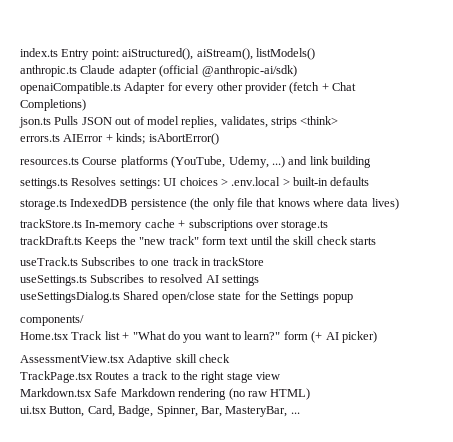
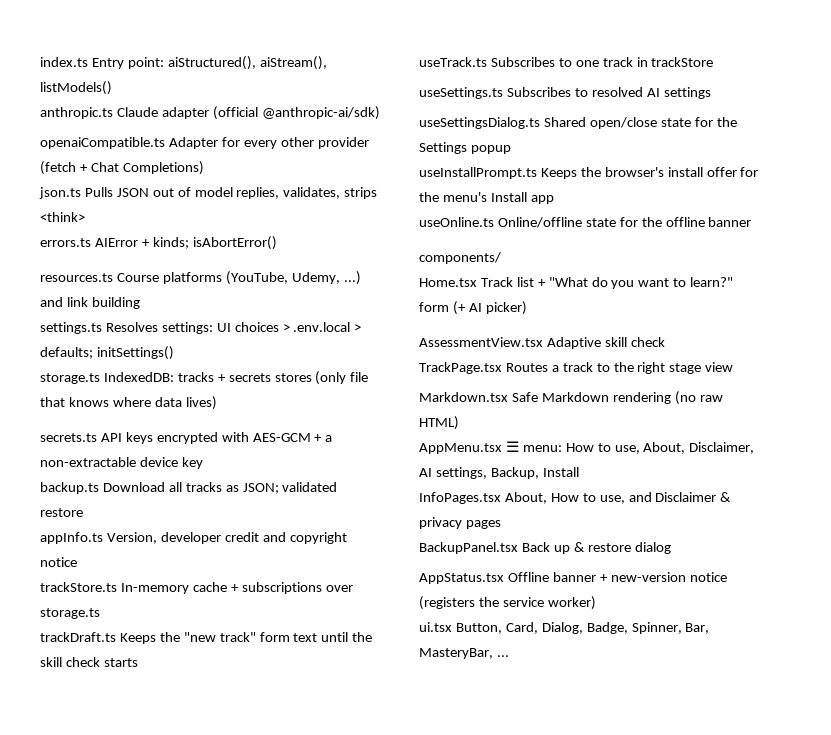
- settings.ts Resolves settings: UI choices > .env.local > built-in defaults
- storage.ts IndexedDB persistence (the only file that knows where data lives)
+ settings.ts Resolves settings: UI choices > .env.local > defaults; initSettings()
+ storage.ts IndexedDB: tracks + secrets stores (only file that knows where data lives)
+ secrets.ts API keys encrypted with AES-GCM + a non-extractable device key
+ backup.ts Download all tracks as JSON; validated restore
+ appInfo.ts Version, developer credit and copyright notice
+ useInstallPrompt.ts Keeps the browser's install offer for the menu's Install app
+ useOnline.ts Online/offline state for the offline banner
+ AppMenu.tsx ☰ menu: How to use, About, Disclaimer, AI settings, Backup, Install
+ InfoPages.tsx About, How to use, and Disclaimer & privacy pages
+ BackupPanel.tsx Back up & restore dialog
+ AppStatus.tsx Offline banner + new-version notice (registers the service worker)
- ui.tsx Button, Card, Badge, Spinner, Bar, MasteryBar, ...
+ ui.tsx Button, Card, Dialog, Badge, Spinner, Bar, MasteryBar, ...

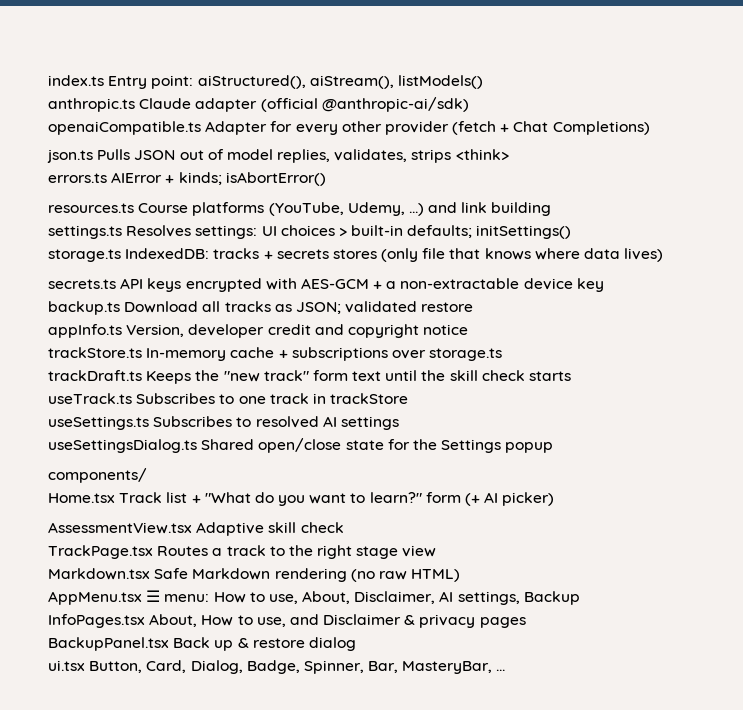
- settings.ts Resolves settings: UI choices > .env.local > defaults; initSettings()
+ settings.ts Resolves settings: UI choices > built-in defaults; initSettings()
- useInstallPrompt.ts Keeps the browser's install offer for the menu's Install app
- useOnline.ts Online/offline state for the offline banner
- AppMenu.tsx ☰ menu: How to use, About, Disclaimer, AI settings, Backup, Install
+ AppMenu.tsx ☰ menu: How to use, About, Disclaimer, AI settings, Backup
- AppStatus.tsx Offline banner + new-version notice (registers the service worker)

